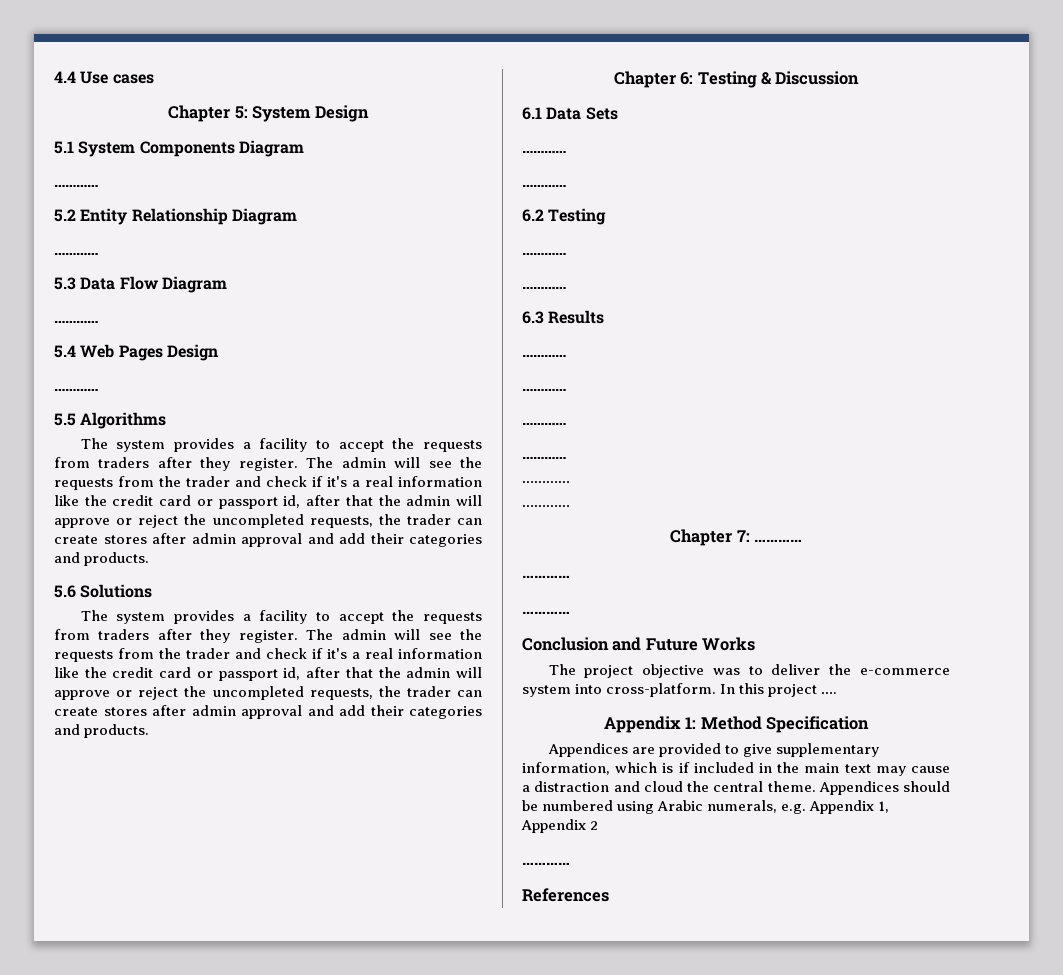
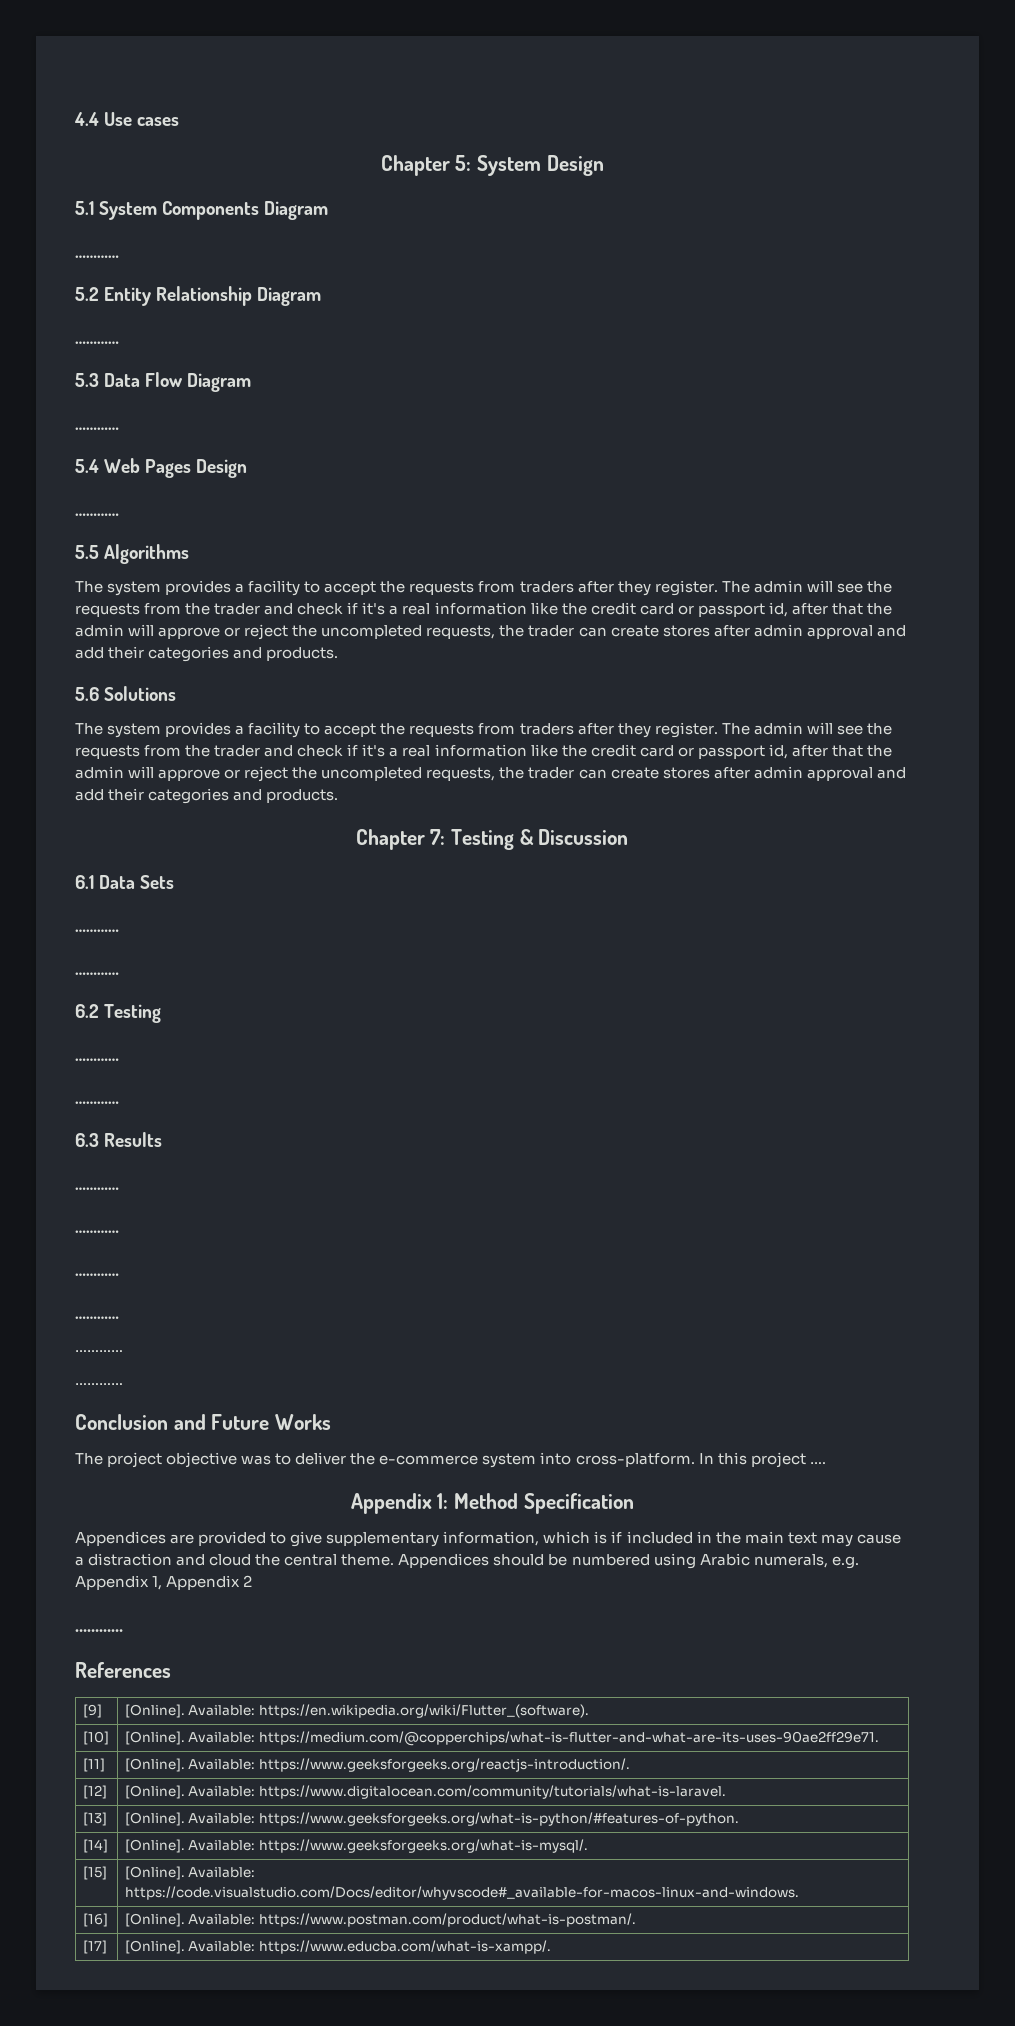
- Chapter 6: Testing & Discussion
+ Chapter 7: Testing & Discussion
- Chapter 7: …………
- …………
- …………
+ [9] | [Online]. Available: https://en.wikipedia.org/wiki/Flutter_(software).
+ [10] | [Online]. Available: https://medium.com/@copperchips/what-is-flutter-and-what-are-its-uses-90ae2ff29e71.
+ [11] | [Online]. Available: https://www.geeksforgeeks.org/reactjs-introduction/.
+ [12] | [Online]. Available: https://www.digitalocean.com/community/tutorials/what-is-laravel.
+ [13] | [Online]. Available: https://www.geeksforgeeks.org/what-is-python/#features-of-python.
+ [14] | [Online]. Available: https://www.geeksforgeeks.org/what-is-mysql/.
+ [15] | [Online]. Available: https://code.visualstudio.com/Docs/editor/whyvscode#_available-for-macos-linux-and-windows.
+ [16] | [Online]. Available: https://www.postman.com/product/what-is-postman/.
+ [17] | [Online]. Available: https://www.educba.com/what-is-xampp/.

